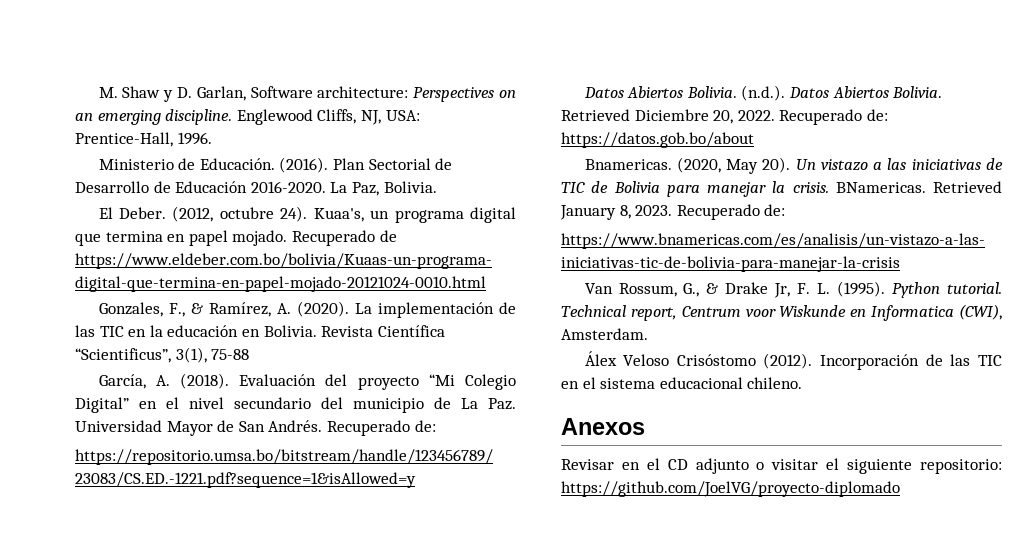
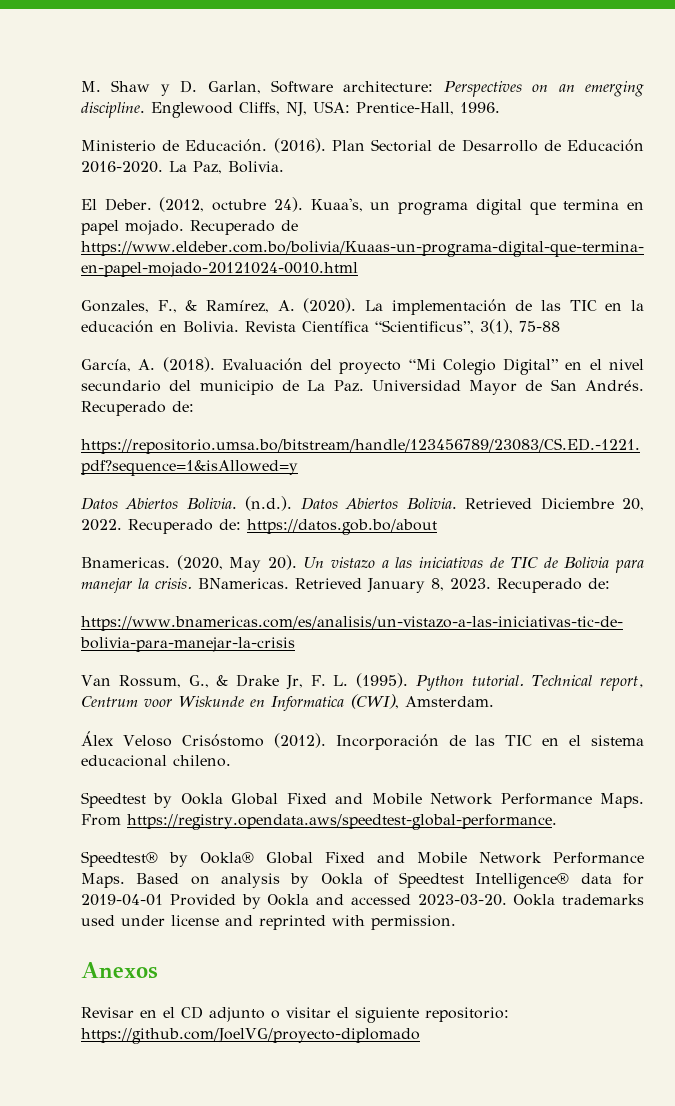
+ Speedtest by Ookla Global Fixed and Mobile Network Performance Maps. From https://registry.opendata.aws/speedtest-global-performance.
+ Speedtest® by Ookla® Global Fixed and Mobile Network Performance Maps. Based on analysis by Ookla of Speedtest Intelligence® data for 2019-04-01 Provided by Ookla and accessed 2023-03-20. Ookla trademarks used under license and reprinted with permission.

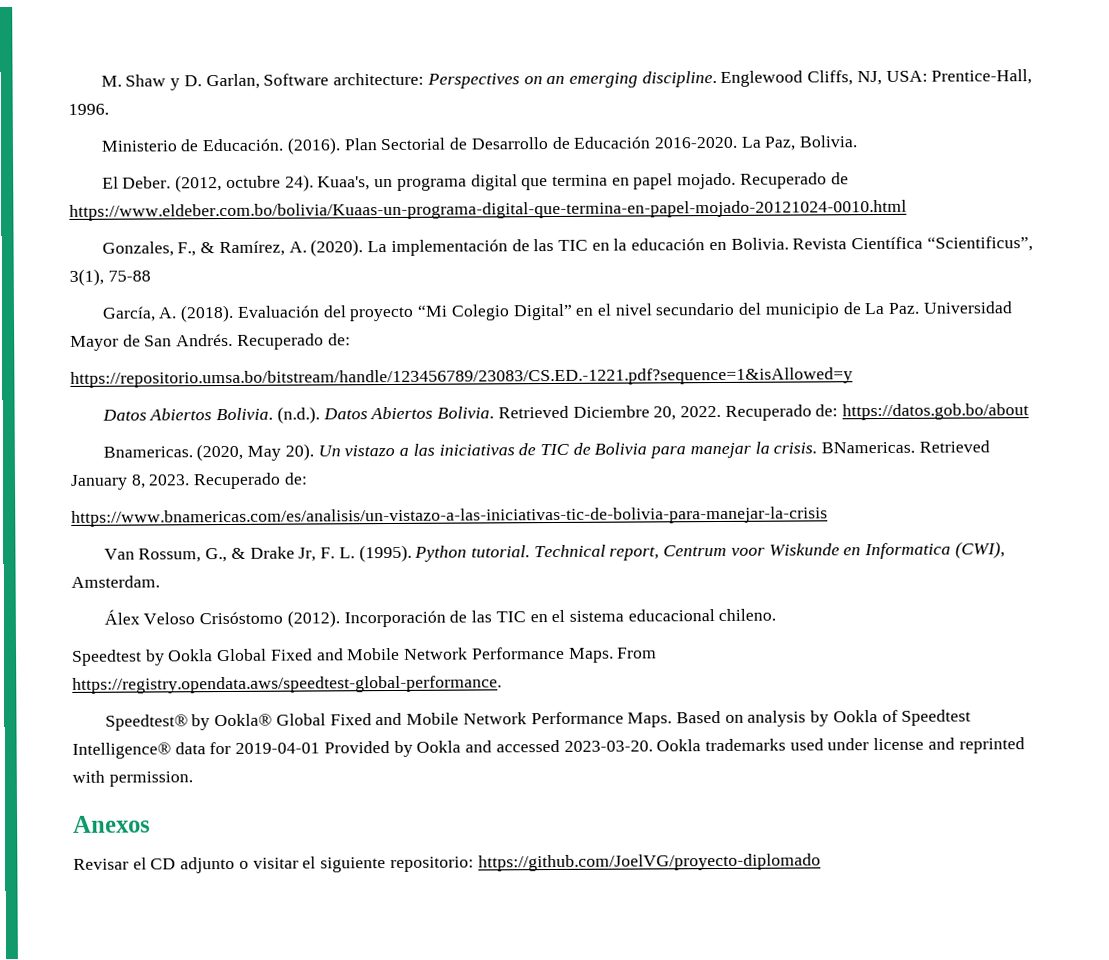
- Revisar en el CD adjunto o visitar el siguiente repositorio: https://github.com/JoelVG/proyecto-diplomado
+ Revisar el CD adjunto o visitar el siguiente repositorio: https://github.com/JoelVG/proyecto-diplomado

